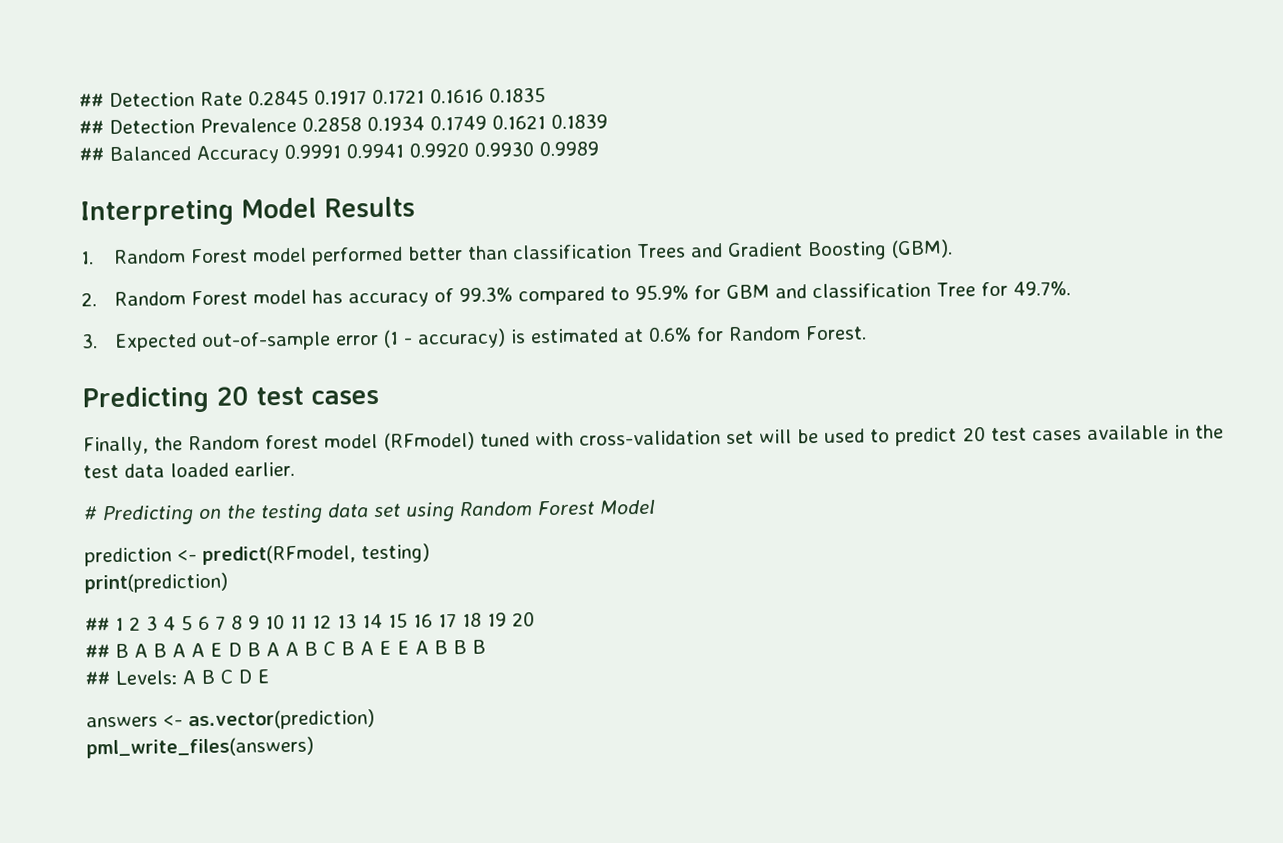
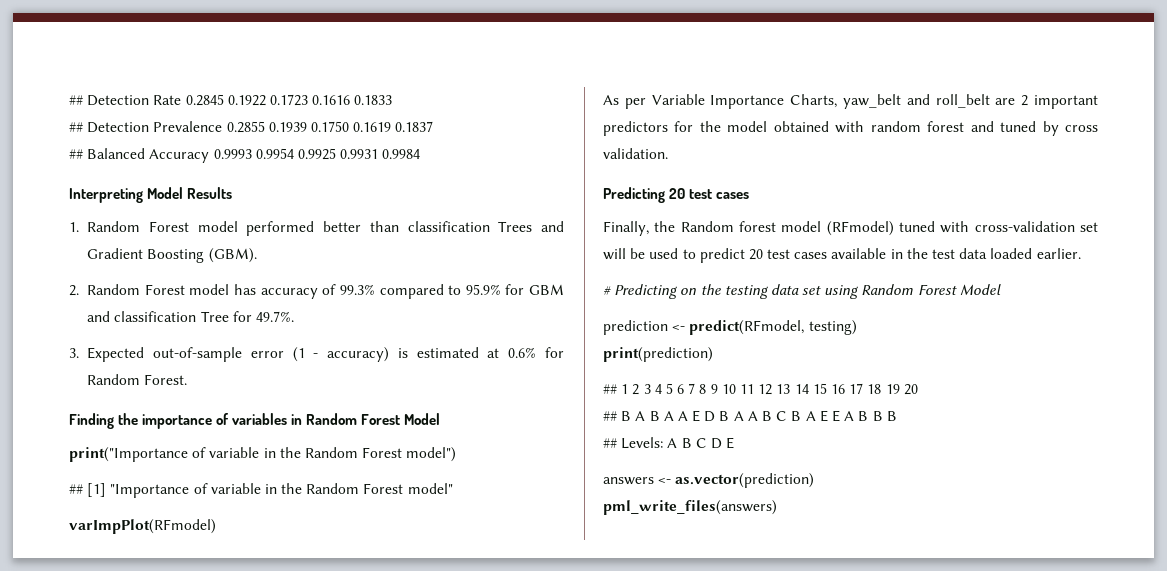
- ## Detection Rate 0.2845 0.1917 0.1721 0.1616 0.1835
+ ## Detection Rate 0.2845 0.1922 0.1723 0.1616 0.1833
- ## Detection Prevalence 0.2858 0.1934 0.1749 0.1621 0.1839
- ## Balanced Accuracy 0.9991 0.9941 0.9920 0.9930 0.9989
+ ## Detection Prevalence 0.2855 0.1939 0.1750 0.1619 0.1837
+ ## Balanced Accuracy 0.9993 0.9954 0.9925 0.9931 0.9984
+ Finding the importance of variables in Random Forest Model
+ print("Importance of variable in the Random Forest model")
+ ## [1] "Importance of variable in the Random Forest model"
+ varImpPlot(RFmodel)
+ As per Variable Importance Charts, yaw_belt and roll_belt are 2 important predictors for the model obtained with random forest and tuned by cross validation.

